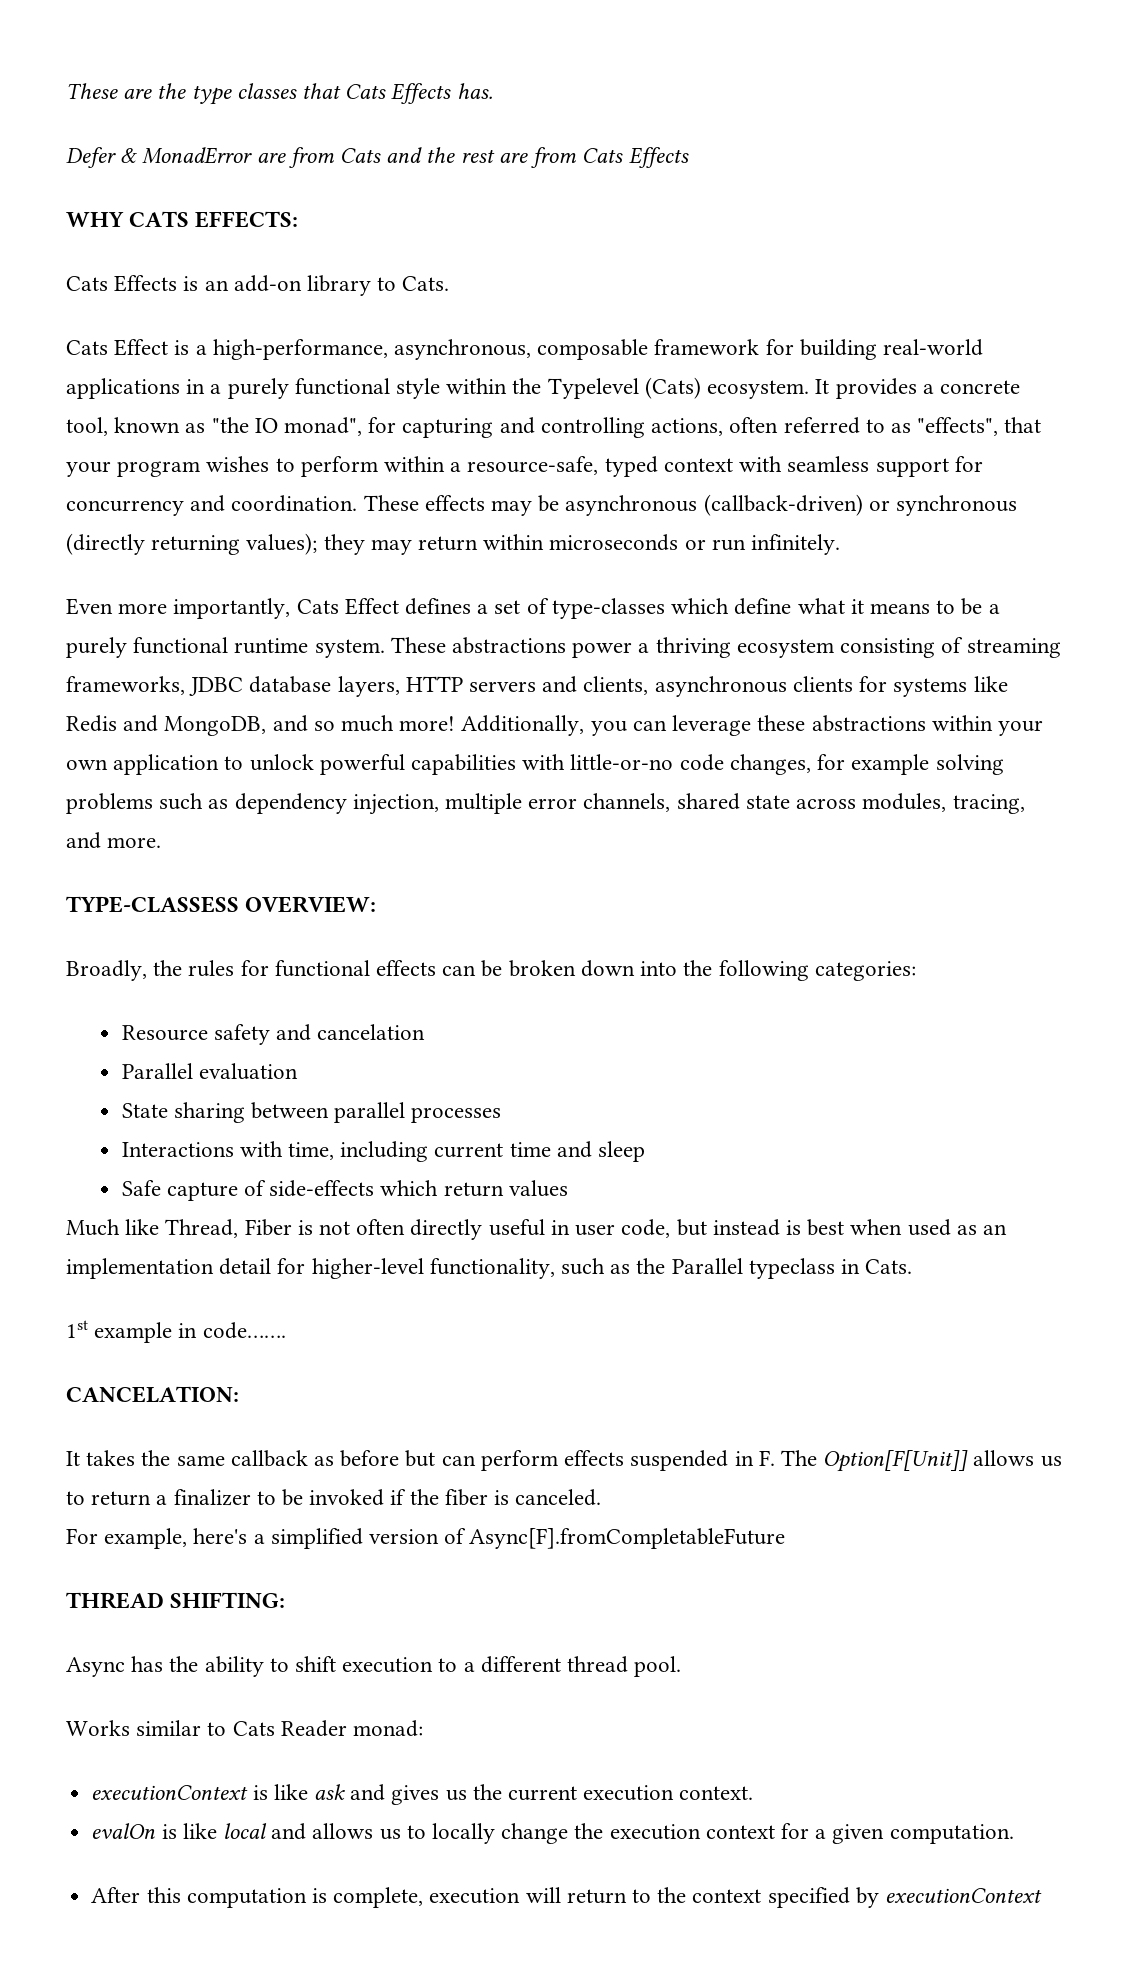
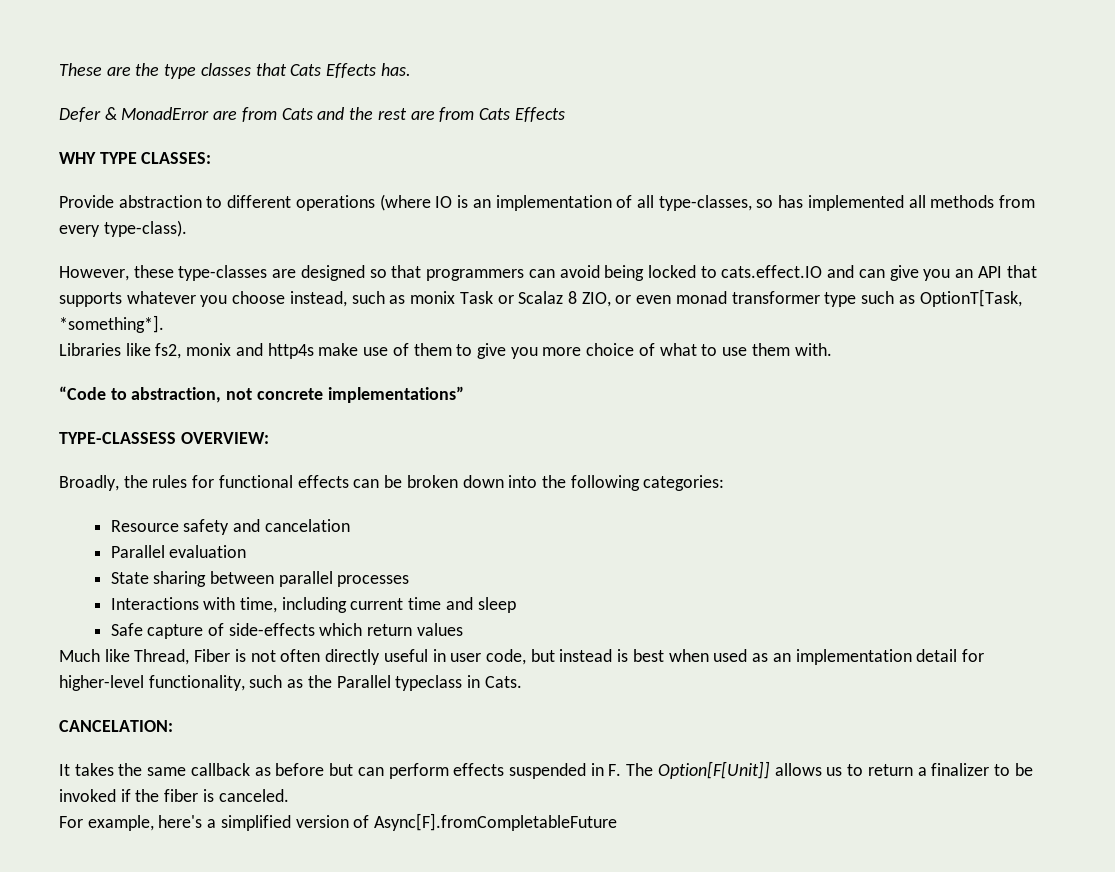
- WHY CATS EFFECTS:
- Cats Effects is an add-on library to Cats.
- Cats Effect is a high-performance, asynchronous, composable framework for building real-world applications in a purely functional style within the Typelevel (Cats) ecosystem. It provides a concrete tool, known as "the IO monad", for capturing and controlling actions, often referred to as "effects", that your program wishes to perform within a resource-safe, typed context with seamless support for concurrency and coordination. These effects may be asynchronous (callback-driven) or synchronous (directly returning values); they may return within microseconds or run infinitely.
- Even more importantly, Cats Effect defines a set of type-classes which define what it means to be a purely functional runtime system. These abstractions power a thriving ecosystem consisting of streaming frameworks, JDBC database layers, HTTP servers and clients, asynchronous clients for systems like Redis and MongoDB, and so much more! Additionally, you can leverage these abstractions within your own application to unlock powerful capabilities with little-or-no code changes, for example solving problems such as dependency injection, multiple error channels, shared state across modules, tracing, and more.
+ WHY TYPE CLASSES:
+ Provide abstraction to different operations (where IO is an implementation of all type-classes, so has implemented all methods from every type-class).
+ However, these type-classes are designed so that programmers can avoid being locked to cats.effect.IO and can give you an API that supports whatever you choose instead, such as monix Task or Scalaz 8 ZIO, or even monad transformer type such as OptionT[Task, *something*].
+ Libraries like fs2, monix and http4s make use of them to give you more choice of what to use them with.
+ “Code to abstraction, not concrete implementations”
- 1st example in code…….
- THREAD SHIFTING:
- Async has the ability to shift execution to a different thread pool.
- Works similar to Cats Reader monad:
- executionContext is like ask and gives us the current execution context.
- evalOn is like local and allows us to locally change the execution context for a given computation.
- After this computation is complete, execution will return to the context specified by executionContext

